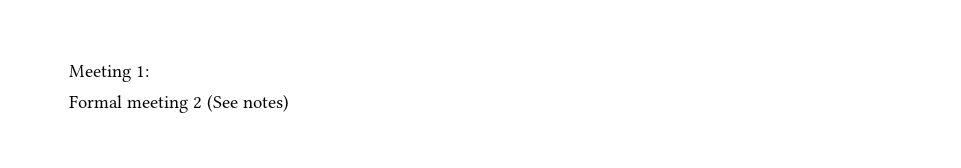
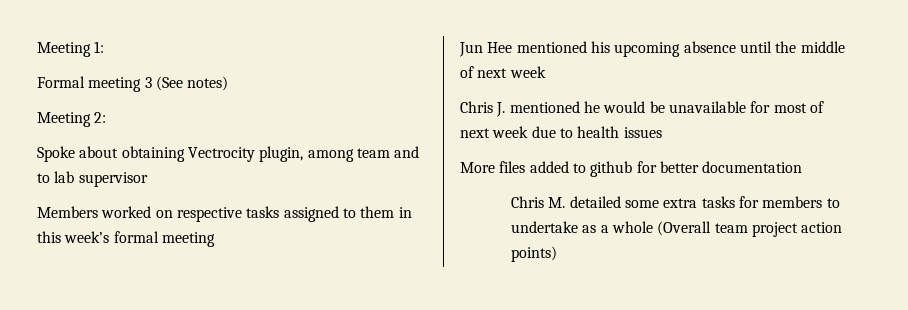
- Formal meeting 2 (See notes)
+ Formal meeting 3 (See notes)
+ Meeting 2:
+ Spoke about obtaining Vectrocity plugin, among team and to lab supervisor
+ Members worked on respective tasks assigned to them in this week’s formal meeting
+ Jun Hee mentioned his upcoming absence until the middle of next week
+ Chris J. mentioned he would be unavailable for most of next week due to health issues
+ More files added to github for better documentation
+ Chris M. detailed some extra tasks for members to undertake as a whole (Overall team project action points)

